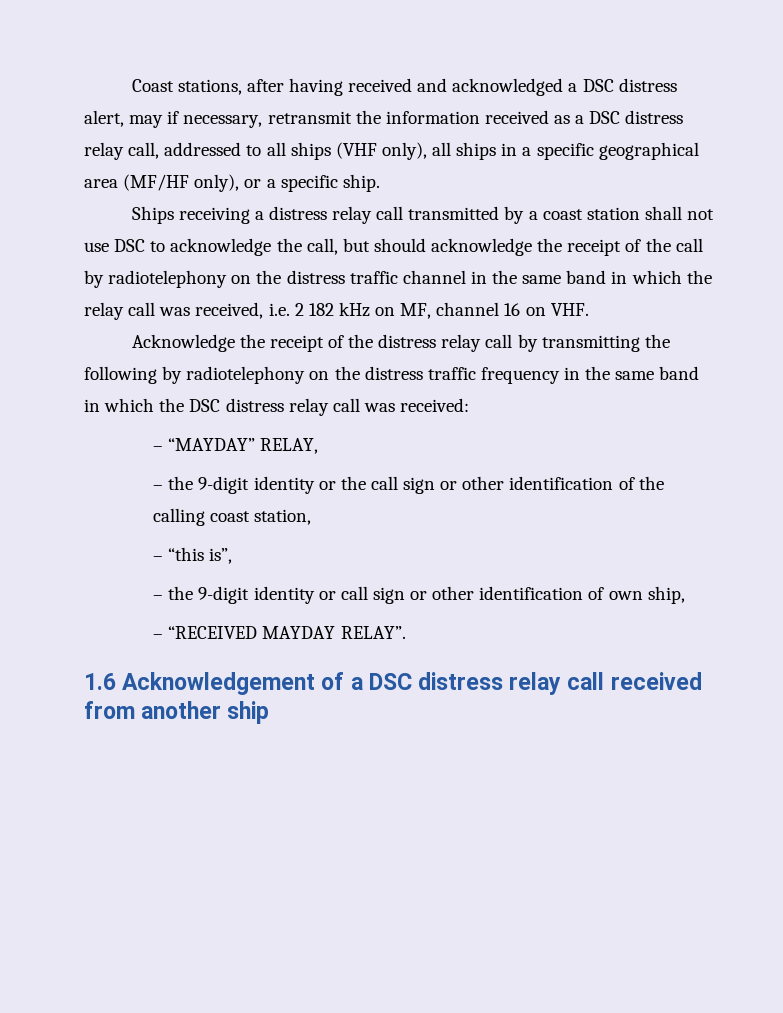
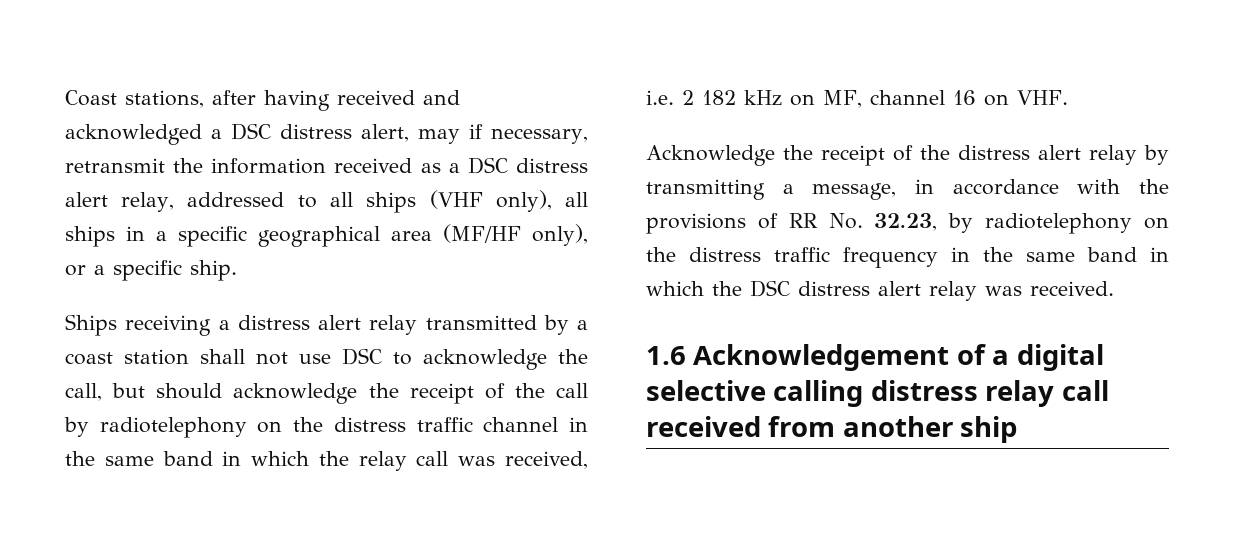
- Coast stations, after having received and acknowledged a DSC distress alert, may if necessary, retransmit the information received as a DSC distress relay call, addressed to all ships (VHF only), all ships in a specific geographical area (MF/HF only), or a specific ship.
+ Coast stations, after having received and acknowledged a DSC distress alert, may if necessary, retransmit the information received as a DSC distress alert relay, addressed to all ships (VHF only), all ships in a specific geographical area (MF/HF only), or a specific ship.
- Ships receiving a distress relay call transmitted by a coast station shall not use DSC to acknowledge the call, but should acknowledge the receipt of the call by radiotelephony on the distress traffic channel in the same band in which the relay call was received, i.e. 2 182 kHz on MF, channel 16 on VHF.
+ Ships receiving a distress alert relay transmitted by a coast station shall not use DSC to acknowledge the call, but should acknowledge the receipt of the call by radiotelephony on the distress traffic channel in the same band in which the relay call was received, i.e. 2 182 kHz on MF, channel 16 on VHF.
- Acknowledge the receipt of the distress relay call by transmitting the following by radiotelephony on the distress traffic frequency in the same band in which the DSC distress relay call was received:
- – “MAYDAY” RELAY,
- – the 9-digit identity or the call sign or other identification of the calling coast station,
- – “this is”,
- – the 9-digit identity or call sign or other identification of own ship,
- – “RECEIVED MAYDAY RELAY”.
+ Acknowledge the receipt of the distress alert relay by transmitting a message, in accordance with the provisions of RR No. 32.23, by radiotelephony on the distress traffic frequency in the same band in which the DSC distress alert relay was received.
- 1.6 Acknowledgement of a DSC distress relay call received from another ship
+ 1.6 Acknowledgement of a digital selective calling distress relay call received from another ship

